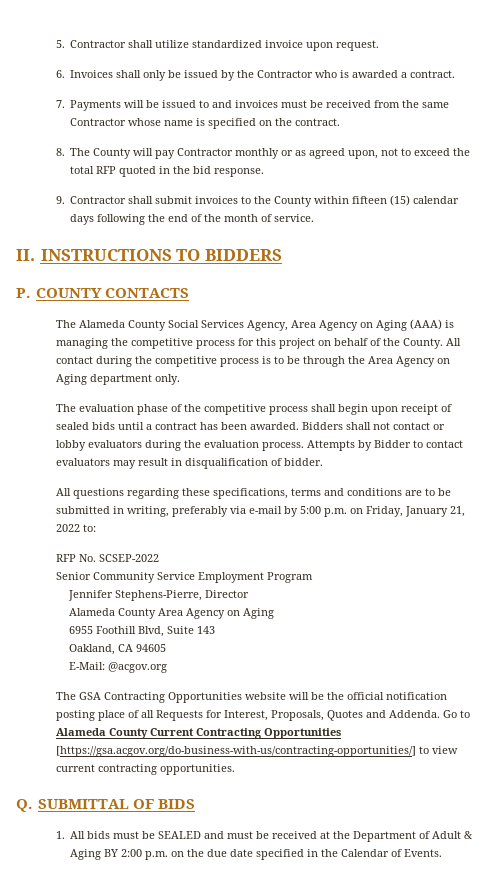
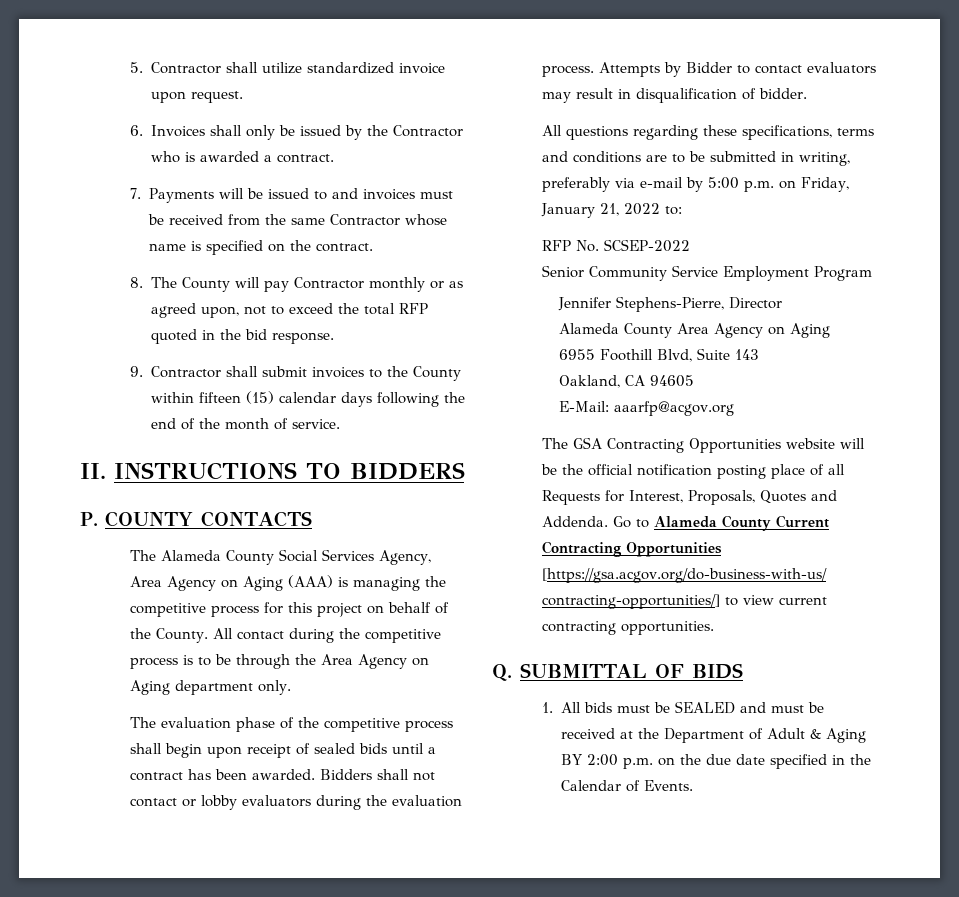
- E-Mail: @acgov.org
+ E-Mail: aaarfp@acgov.org

